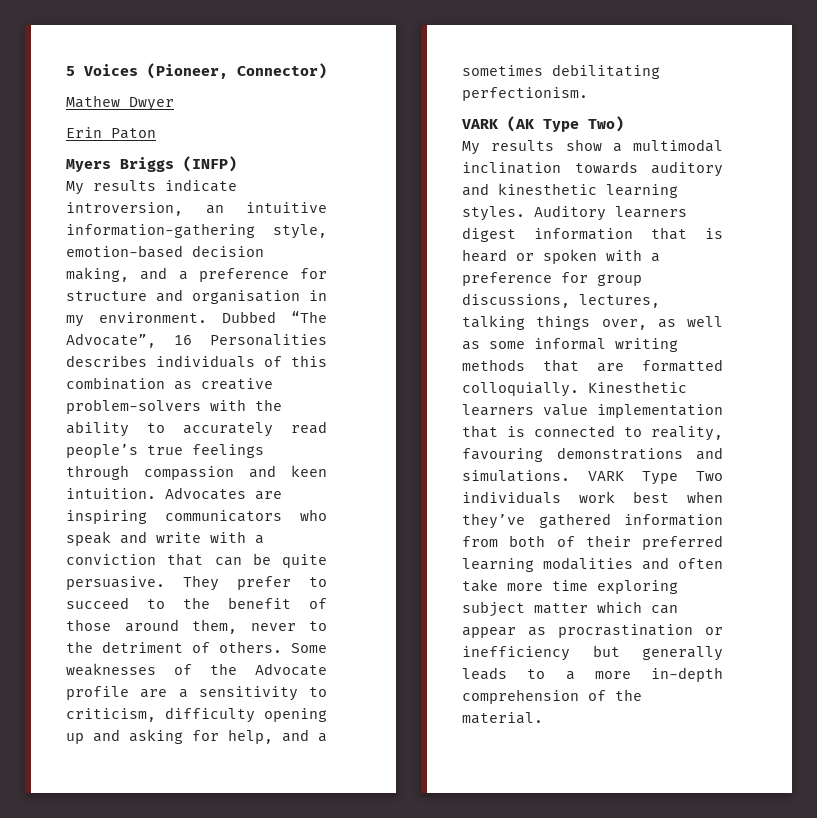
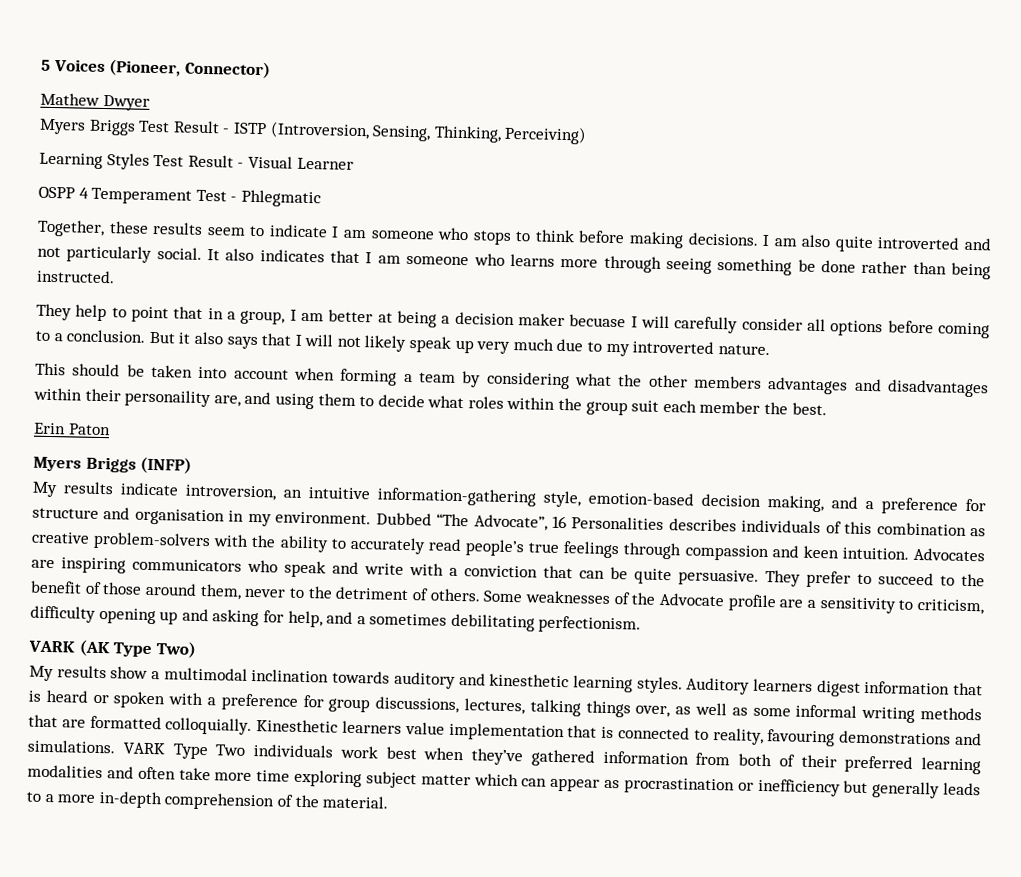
+ Myers Briggs Test Result - ISTP (Introversion, Sensing, Thinking, Perceiving)
+ Learning Styles Test Result - Visual Learner
+ OSPP 4 Temperament Test - Phlegmatic
+ Together, these results seem to indicate I am someone who stops to think before making decisions. I am also quite introverted and not particularly social. It also indicates that I am someone who learns more through seeing something be done rather than being instructed.
+ They help to point that in a group, I am better at being a decision maker becuase I will carefully consider all options before coming to a conclusion. But it also says that I will not likely speak up very much due to my introverted nature.
+ This should be taken into account when forming a team by considering what the other members advantages and disadvantages within their personaility are, and using them to decide what roles within the group suit each member the best.

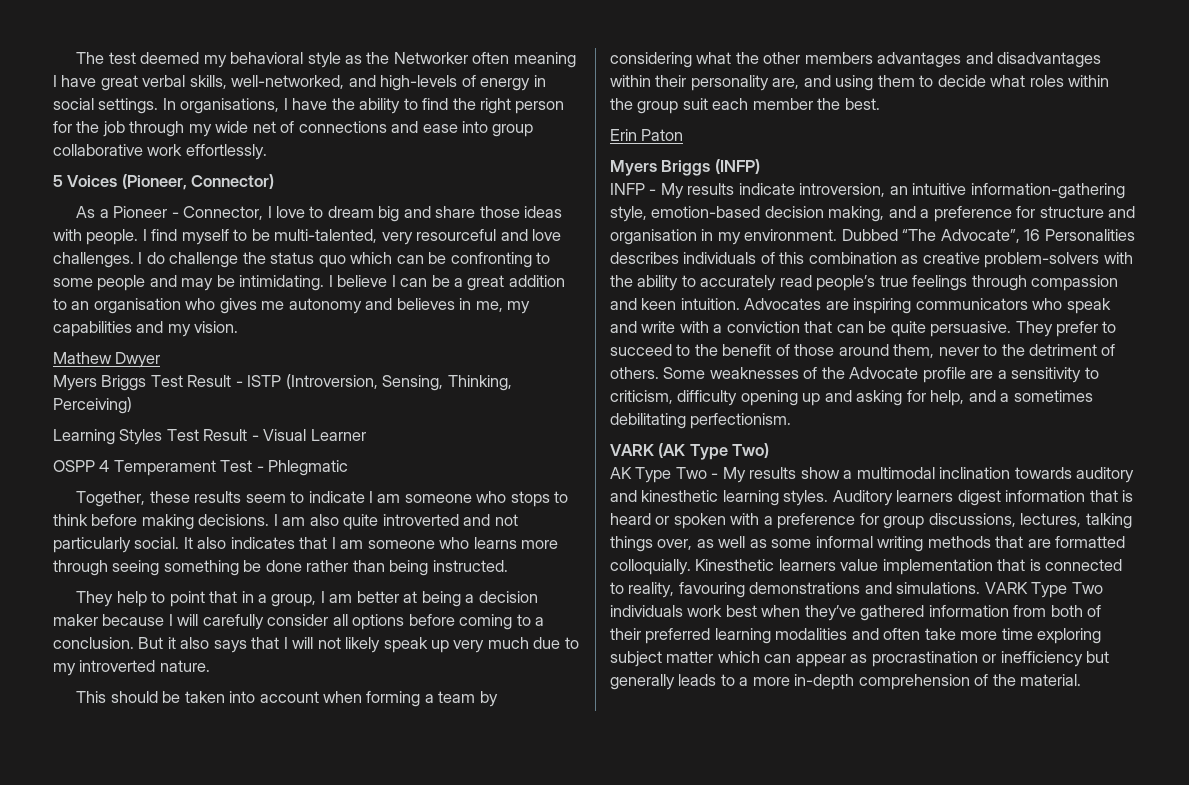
+ The test deemed my behavioral style as the Networker often meaning I have great verbal skills, well-networked, and high-levels of energy in social settings. In organisations, I have the ability to find the right person for the job through my wide net of connections and ease into group collaborative work effortlessly.
  5 Voices (Pioneer, Connector)
+ As a Pioneer - Connector, I love to dream big and share those ideas with people. I find myself to be multi-talented, very resourceful and love challenges. I do challenge the status quo which can be confronting to some people and may be intimidating. I believe I can be a great addition to an organisation who gives me autonomy and believes in me, my capabilities and my vision.
- They help to point that in a group, I am better at being a decision maker becuase I will carefully consider all options before coming to a conclusion.
+ They help to point that in a group, I am better at being a decision maker because I will carefully consider all options before coming to a conclusion.
- This should be taken into account when forming a team by considering what the other members advantages and disadvantages within their personaility are, and using them to decide what roles within the group suit each member the best.
+ This should be taken into account when forming a team by considering what the other members advantages and disadvantages within their personality are, and using them to decide what roles within the group suit each member the best.
- My results indicate introversion, an intuitive information-gathering style, emotion-based decision making, and a preference for structure and organisation in my environment.
+ INFP - My results indicate introversion, an intuitive information-gathering style, emotion-based decision making, and a preference for structure and organisation in my environment.
- My results show a multimodal inclination towards auditory and kinesthetic learning styles.
+ AK Type Two - My results show a multimodal inclination towards auditory and kinesthetic learning styles.

